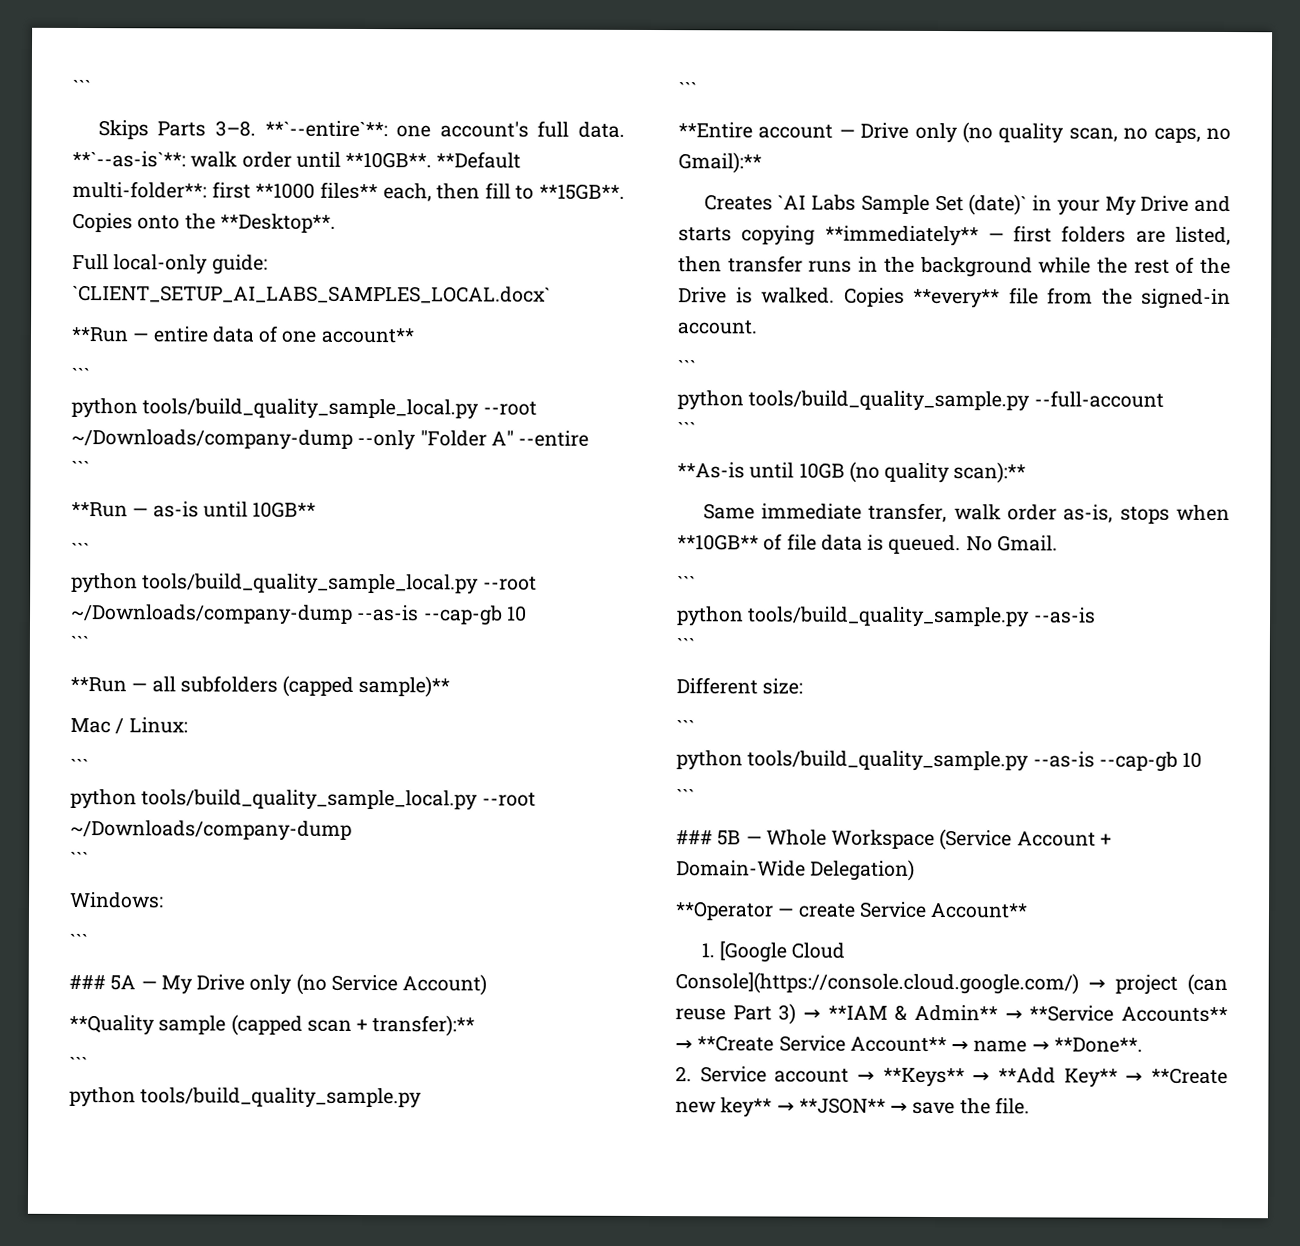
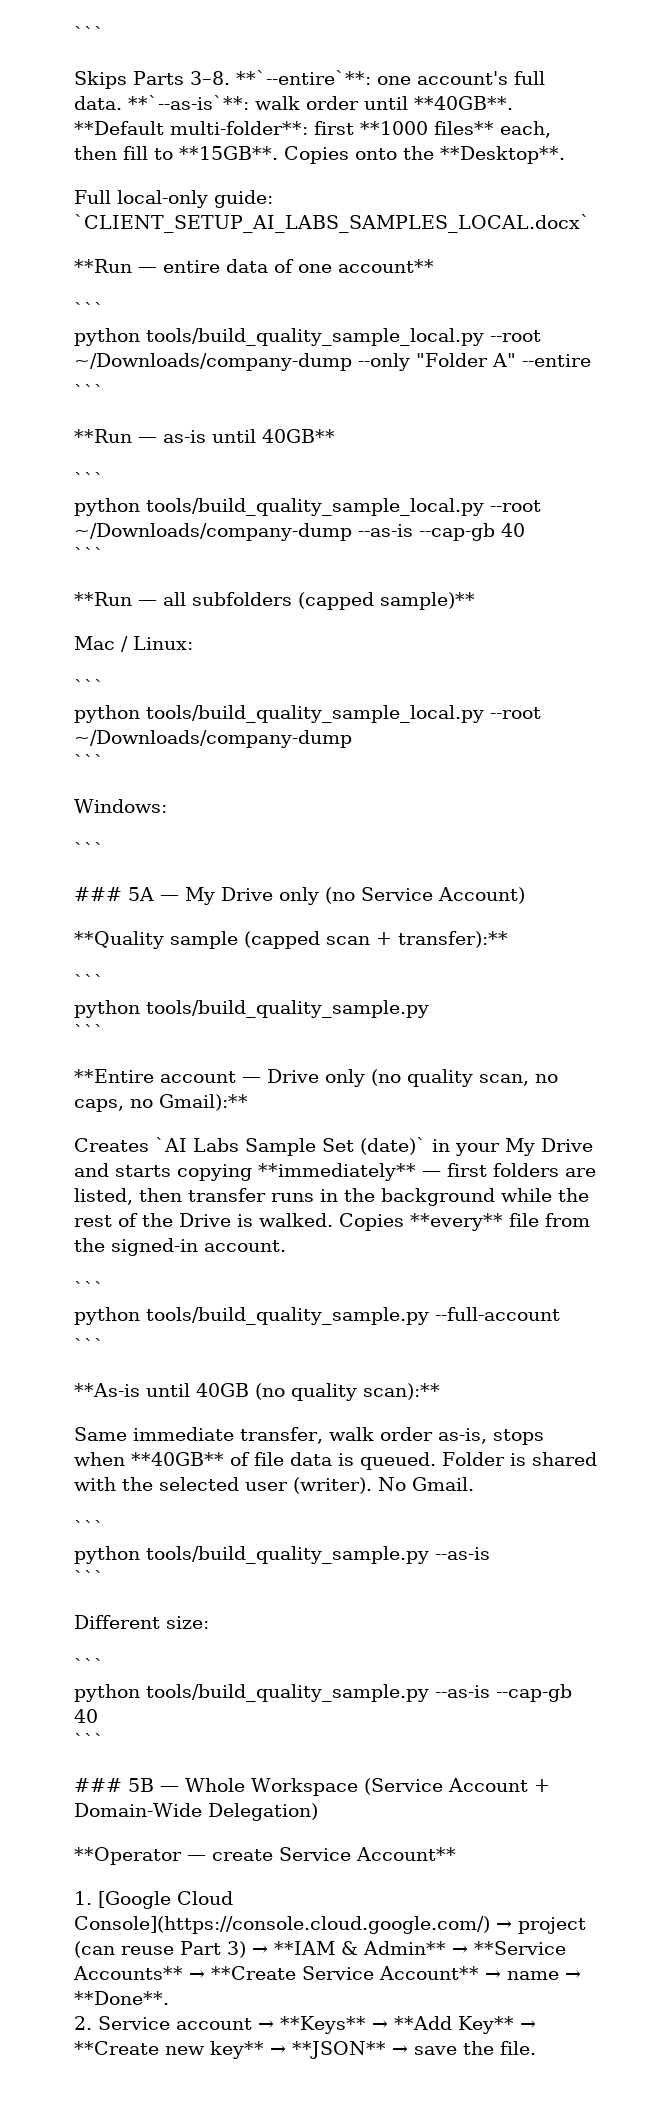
- **`--as-is`**: walk order until **10GB**.
+ **`--as-is`**: walk order until **40GB**.
- **Run — as-is until 10GB**
+ **Run — as-is until 40GB**
- python tools/build_quality_sample_local.py --root ~/Downloads/company-dump --as-is --cap-gb 10
+ python tools/build_quality_sample_local.py --root ~/Downloads/company-dump --as-is --cap-gb 40
- **As-is until 10GB (no quality scan):**
+ **As-is until 40GB (no quality scan):**
- Same immediate transfer, walk order as-is, stops when **10GB** of file data is queued.
+ Same immediate transfer, walk order as-is, stops when **40GB** of file data is queued.
+ Folder is shared with the selected user (writer).
- python tools/build_quality_sample.py --as-is --cap-gb 10
+ python tools/build_quality_sample.py --as-is --cap-gb 40

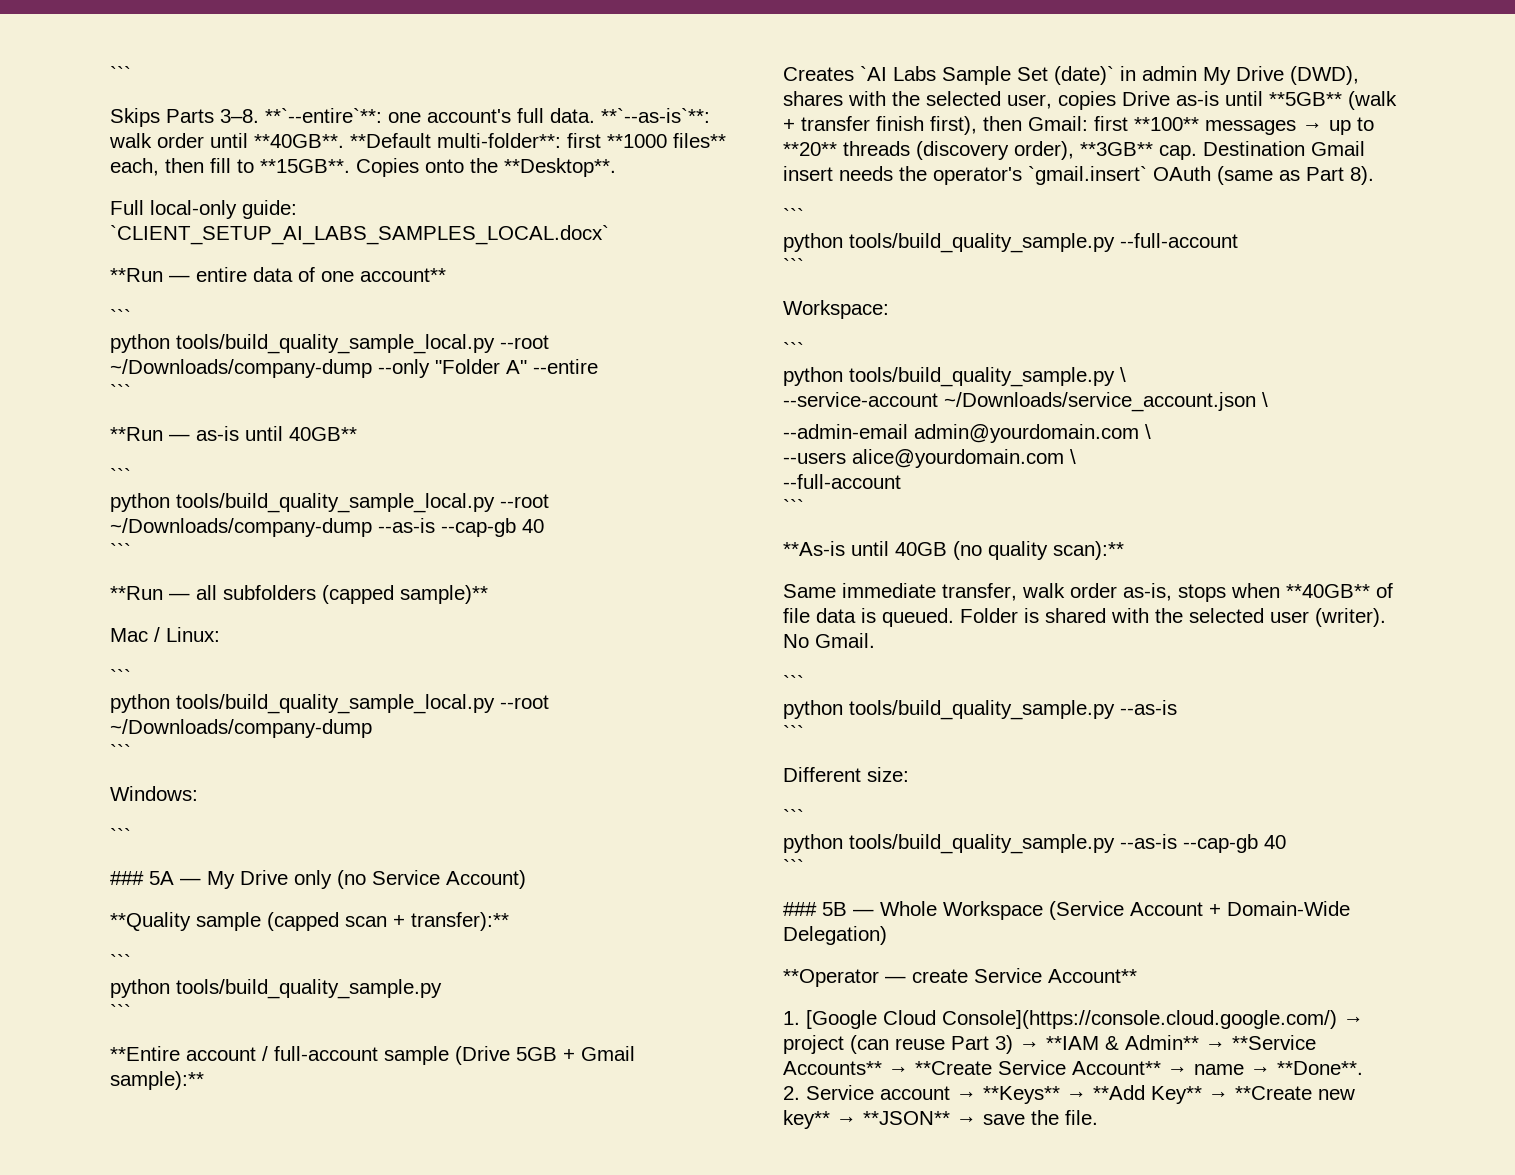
- **Entire account — Drive only (no quality scan, no caps, no Gmail):**
+ **Entire account / full-account sample (Drive 5GB + Gmail sample):**
- Creates `AI Labs Sample Set (date)` in your My Drive and starts copying **immediately** — first folders are listed, then transfer runs in the background while the rest of the Drive is walked. Copies **every** file from the signed-in account.
+ Creates `AI Labs Sample Set (date)` in admin My Drive (DWD), shares with the selected user, copies Drive as-is until **5GB** (walk + transfer finish first), then Gmail: first **100** messages → up to **20** threads (discovery order), **3GB** cap. Destination Gmail insert needs the operator's `gmail.insert` OAuth (same as Part 8).
+ Workspace:
+ ```
+ python tools/build_quality_sample.py \
+ --service-account ~/Downloads/service_account.json \
+ --admin-email admin@yourdomain.com \
+ --users alice@yourdomain.com \
+ --full-account
+ ```

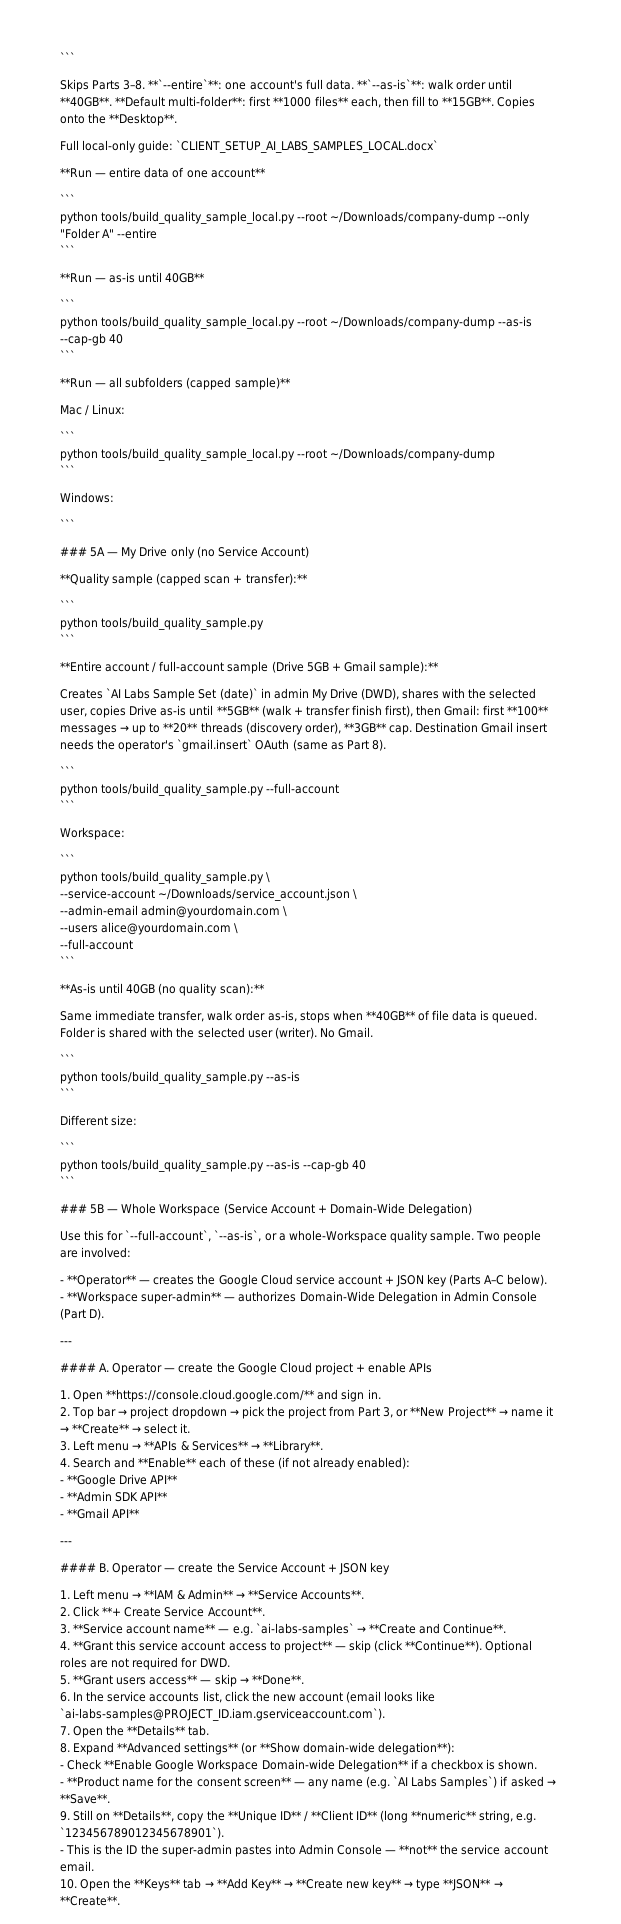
- **Operator — create Service Account**
- 1. [Google Cloud Console](https://console.cloud.google.com/) → project (can reuse Part 3) → **IAM & Admin** → **Service Accounts** → **Create Service Account** → name → **Done**.
- 2. Service account → **Keys** → **Add Key** → **Create new key** → **JSON** → save the file.
+ Use this for `--full-account`, `--as-is`, or a whole-Workspace quality sample. Two people are involved:
+ - **Operator** — creates the Google Cloud service account + JSON key (Parts A–C below).
+ - **Workspace super-admin** — authorizes Domain-Wide Delegation in Admin Console (Part D).
+ ---
+ #### A. Operator — create the Google Cloud project + enable APIs
+ 1. Open **https://console.cloud.google.com/** and sign in.
+ 2. Top bar → project dropdown → pick the project from Part 3, or **New Project** → name it → **Create** → select it.
+ 3. Left menu → **APIs & Services** → **Library**.
+ 4. Search and **Enable** each of these (if not already enabled):
+ - **Google Drive API**
+ - **Admin SDK API**
+ - **Gmail API**
+ ---
+ #### B. Operator — create the Service Account + JSON key
+ 1. Left menu → **IAM & Admin** → **Service Accounts**.
+ 2. Click **+ Create Service Account**.
+ 3. **Service account name** — e.g. `ai-labs-samples` → **Create and Continue**.
+ 4. **Grant this service account access to project** — skip (click **Continue**). Optional roles are not required for DWD.
+ 5. **Grant users access** — skip → **Done**.
+ 6. In the service accounts list, click the new account (email looks like `ai-labs-samples@PROJECT_ID.iam.gserviceaccount.com`).
+ 7. Open the **Details** tab.
+ 8. Expand **Advanced settings** (or **Show domain-wide delegation**):
+ - Check **Enable Google Workspace Domain-wide Delegation** if a checkbox is shown.
+ - **Product name for the consent screen** — any name (e.g. `AI Labs Samples`) if asked → **Save**.
+ 9. Still on **Details**, copy the **Unique ID** / **Client ID** (long **numeric** string, e.g. `123456789012345678901`).
+ - This is the ID the super-admin pastes into Admin Console — **not** the service account email.
+ 10. Open the **Keys** tab → **Add Key** → **Create new key** → type **JSON** → **Create**.

